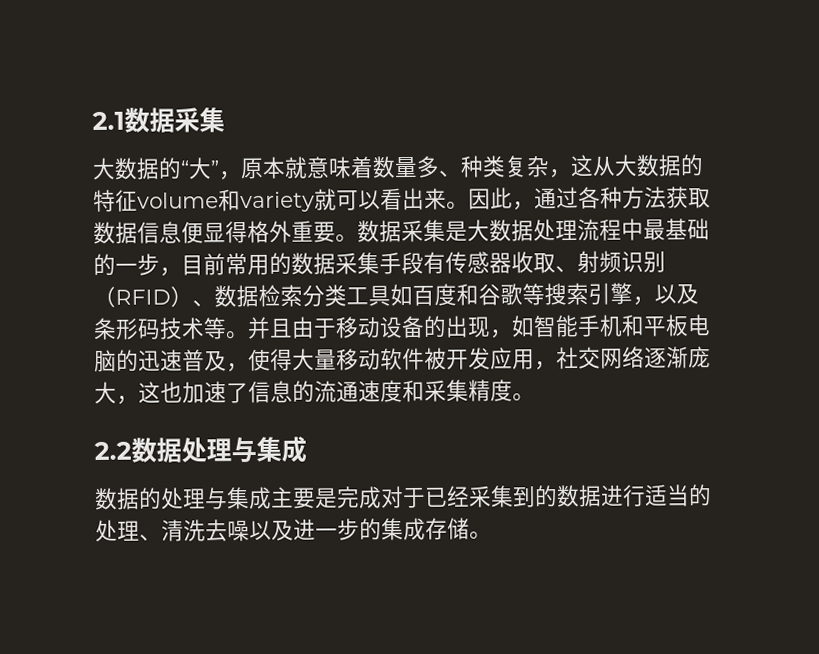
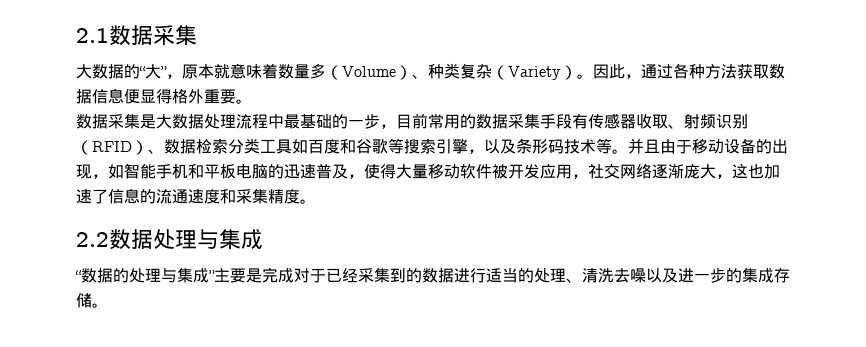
- 大数据的“大”，原本就意味着数量多、种类复杂，这从大数据的特征volume和variety就可以看出来。
+ 大数据的“大”，原本就意味着数量多（Volume）、种类复杂（Variety）。
- 因此，通过各种方法获取数据信息便显得格外重要。数据采集是大数据处理流程中最基础的一步，目前常用的数据采集手段有传感器收取、射频识别（RFID）、数据检索分类工具如百度和谷歌等搜索引擎，以及条形码技术等。
+ 因此，通过各种方法获取数据信息便显得格外重要。
+ 数据采集是大数据处理流程中最基础的一步，目前常用的数据采集手段有传感器收取、射频识别（RFID）、数据检索分类工具如百度和谷歌等搜索引擎，以及条形码技术等。
- 数据的处理与集成主要是完成对于已经采集到的数据进行适当的处理、清洗去噪以及进一步的集成存储。
+ “数据的处理与集成”主要是完成对于已经采集到的数据进行适当的处理、清洗去噪以及进一步的集成存储。

